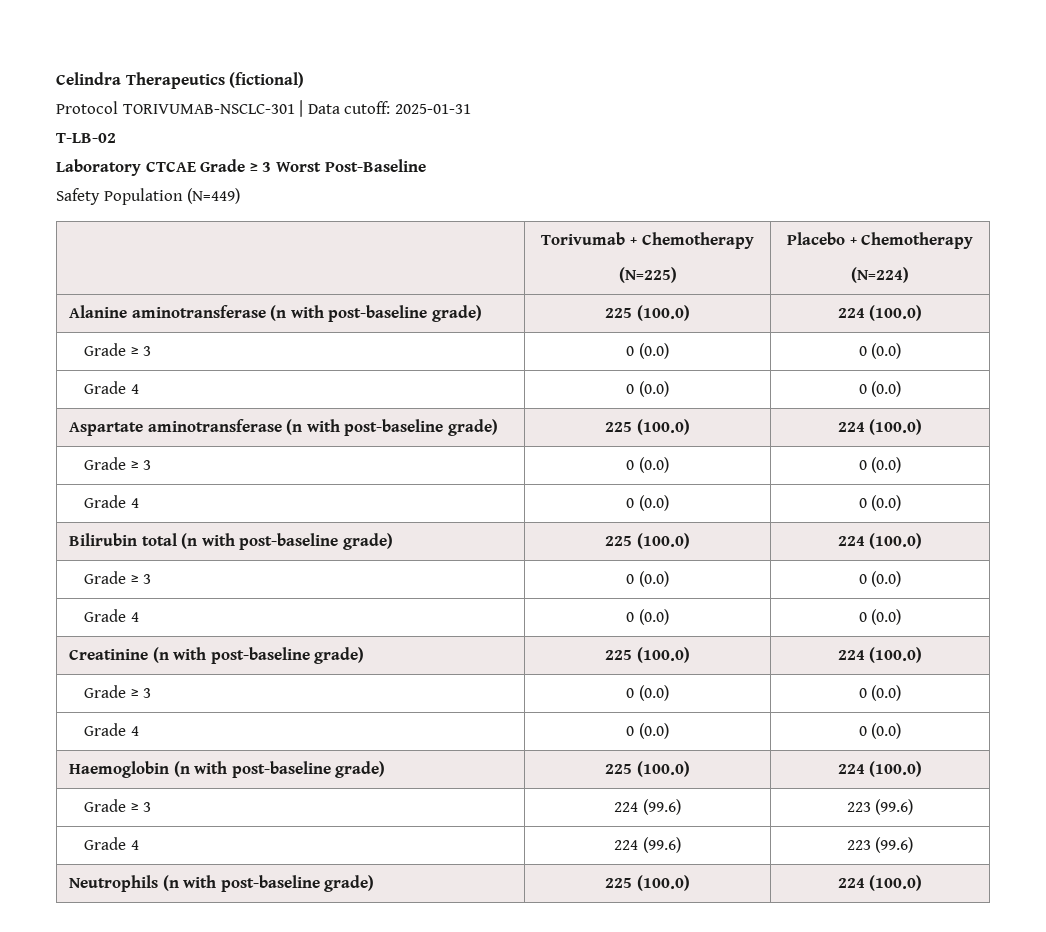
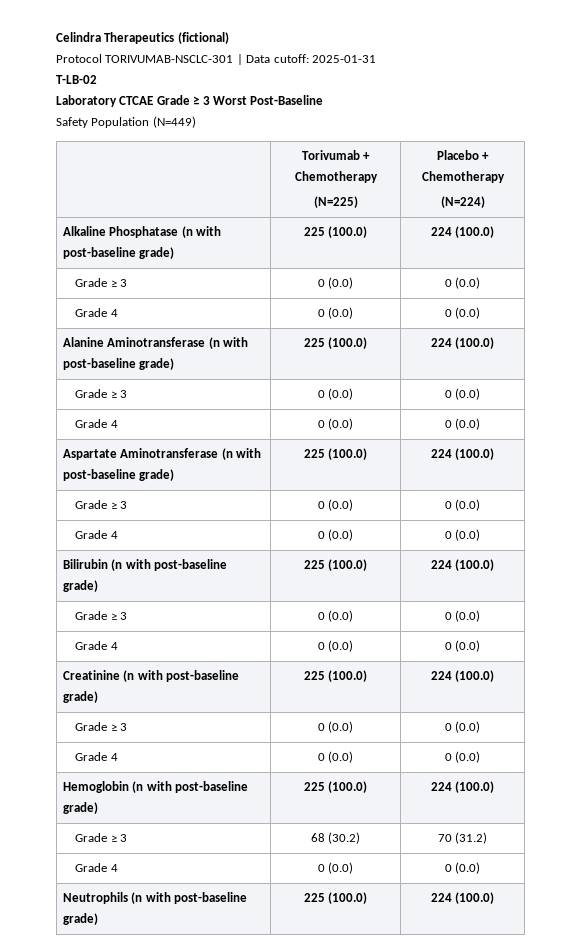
+ Alkaline Phosphatase (n with post-baseline grade) | 225 (100.0) | 224 (100.0)
+ Grade ≥ 3 | 0 (0.0) | 0 (0.0)
+ Grade 4 | 0 (0.0) | 0 (0.0)
- Alanine aminotransferase (n with post-baseline grade) | 225 (100.0) | 224 (100.0)
+ Alanine Aminotransferase (n with post-baseline grade) | 225 (100.0) | 224 (100.0)
- Aspartate aminotransferase (n with post-baseline grade) | 225 (100.0) | 224 (100.0)
+ Aspartate Aminotransferase (n with post-baseline grade) | 225 (100.0) | 224 (100.0)
- Bilirubin total (n with post-baseline grade) | 225 (100.0) | 224 (100.0)
+ Bilirubin (n with post-baseline grade) | 225 (100.0) | 224 (100.0)
- Haemoglobin (n with post-baseline grade) | 225 (100.0) | 224 (100.0)
+ Hemoglobin (n with post-baseline grade) | 225 (100.0) | 224 (100.0)
- Grade ≥ 3 | 224 (99.6) | 223 (99.6)
- Grade 4 | 224 (99.6) | 223 (99.6)
+ Grade ≥ 3 | 68 (30.2) | 70 (31.2)
+ Grade 4 | 0 (0.0) | 0 (0.0)

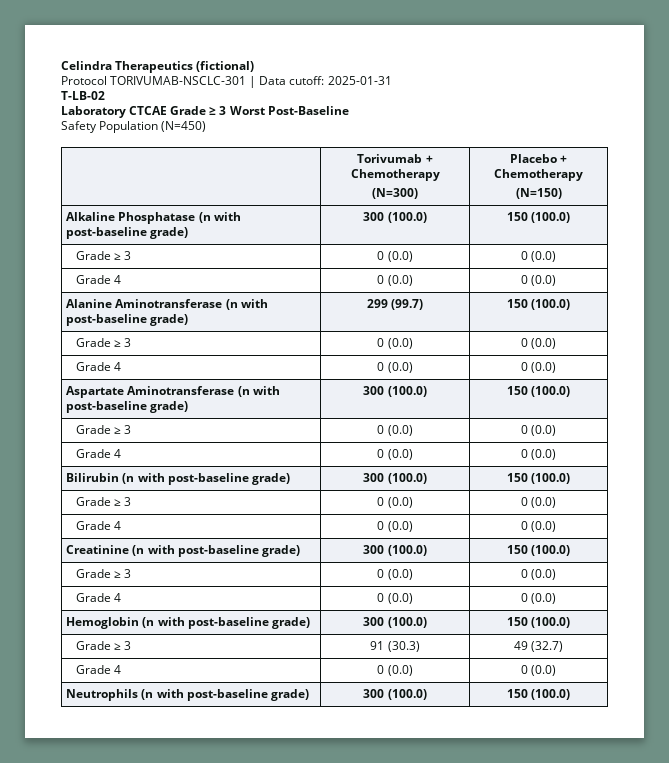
- Safety Population (N=449)
+ Safety Population (N=450)
  | Torivumab + Chemotherapy
- (N=225) | Placebo + Chemotherapy
- (N=224)
+ (N=300) | Placebo + Chemotherapy
+ (N=150)
- Alkaline Phosphatase (n with post-baseline grade) | 225 (100.0) | 224 (100.0)
+ Alkaline Phosphatase (n with post-baseline grade) | 300 (100.0) | 150 (100.0)
- Alanine Aminotransferase (n with post-baseline grade) | 225 (100.0) | 224 (100.0)
+ Alanine Aminotransferase (n with post-baseline grade) | 299 (99.7) | 150 (100.0)
- Aspartate Aminotransferase (n with post-baseline grade) | 225 (100.0) | 224 (100.0)
+ Aspartate Aminotransferase (n with post-baseline grade) | 300 (100.0) | 150 (100.0)
- Bilirubin (n with post-baseline grade) | 225 (100.0) | 224 (100.0)
+ Bilirubin (n with post-baseline grade) | 300 (100.0) | 150 (100.0)
- Creatinine (n with post-baseline grade) | 225 (100.0) | 224 (100.0)
+ Creatinine (n with post-baseline grade) | 300 (100.0) | 150 (100.0)
- Hemoglobin (n with post-baseline grade) | 225 (100.0) | 224 (100.0)
- Grade ≥ 3 | 68 (30.2) | 70 (31.2)
+ Hemoglobin (n with post-baseline grade) | 300 (100.0) | 150 (100.0)
+ Grade ≥ 3 | 91 (30.3) | 49 (32.7)
- Neutrophils (n with post-baseline grade) | 225 (100.0) | 224 (100.0)
+ Neutrophils (n with post-baseline grade) | 300 (100.0) | 150 (100.0)

